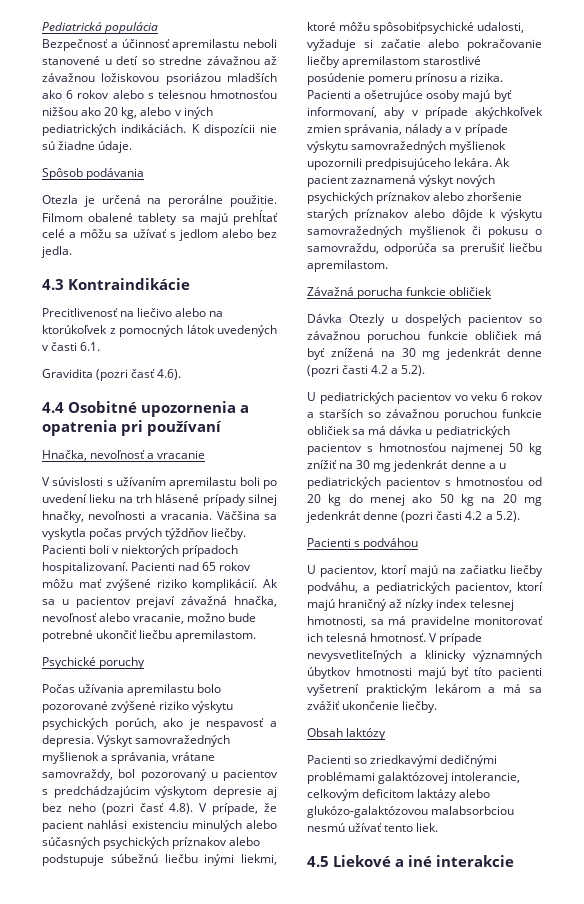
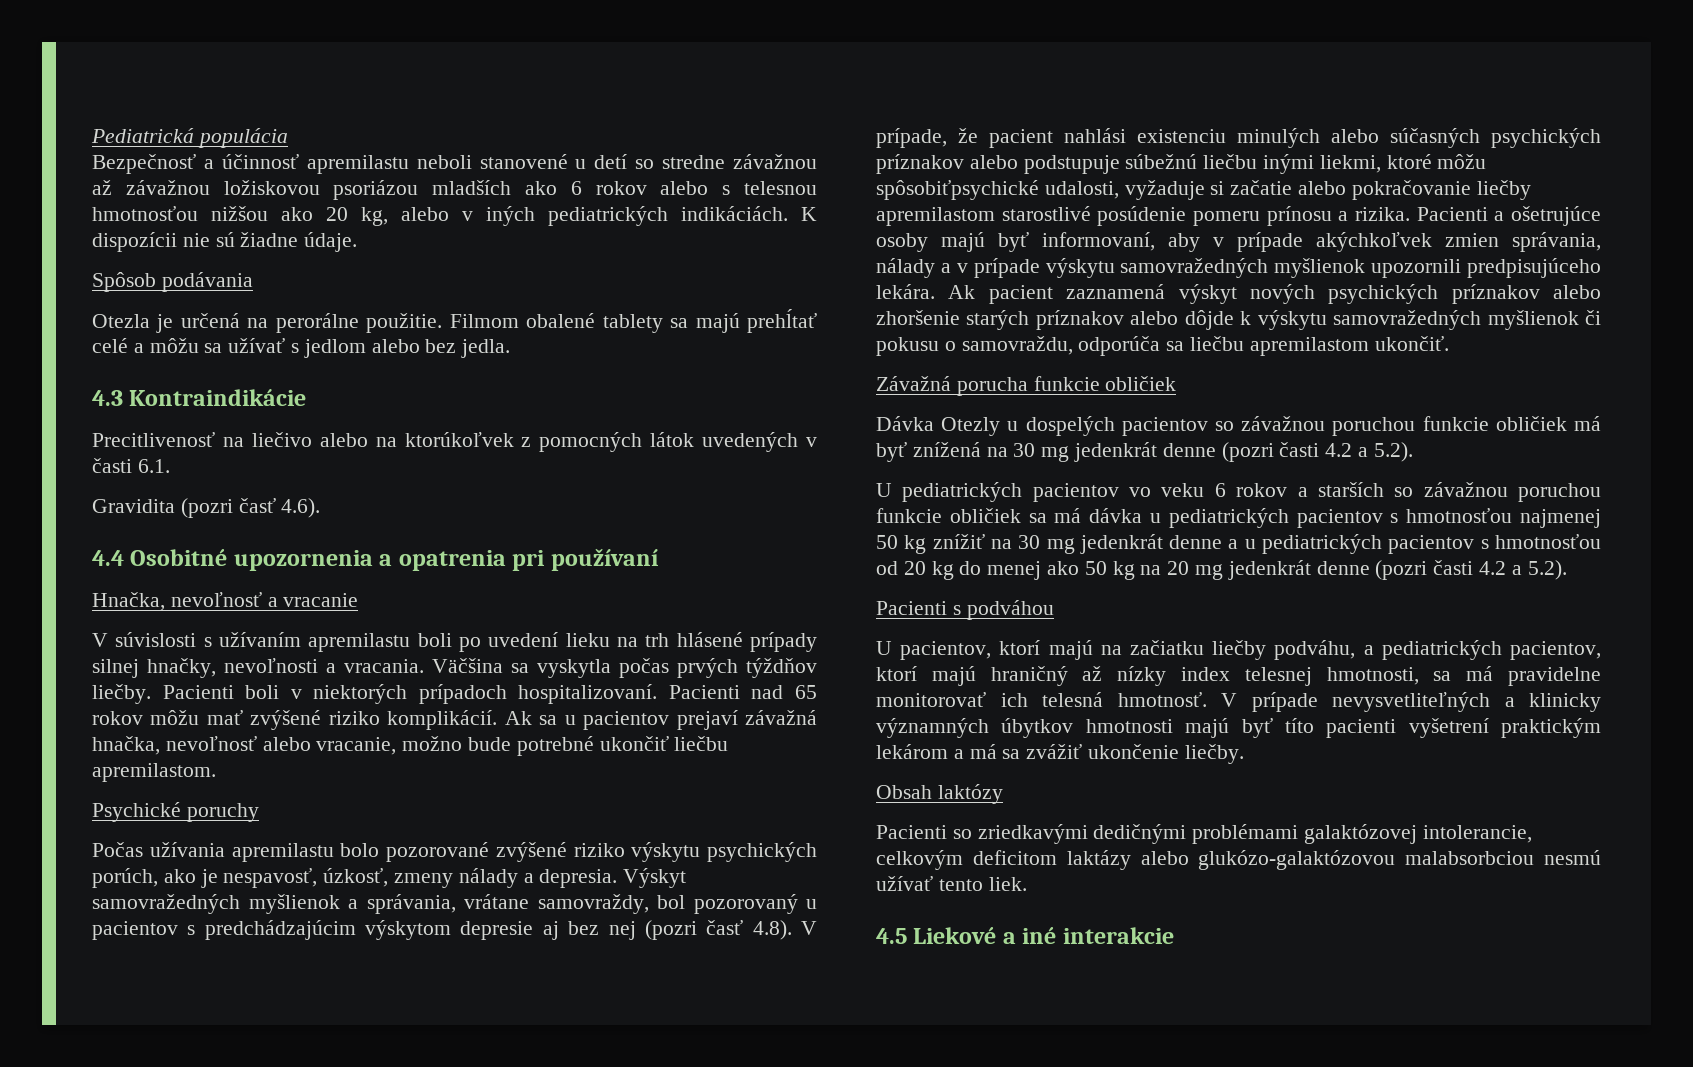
- Počas užívania apremilastu bolo pozorované zvýšené riziko výskytu psychických porúch, ako je nespavosť a depresia.
+ Počas užívania apremilastu bolo pozorované zvýšené riziko výskytu psychických porúch, ako je nespavosť, úzkosť, zmeny nálady a depresia.
- Výskyt samovražedných myšlienok a správania, vrátane samovraždy, bol pozorovaný u pacientov s predchádzajúcim výskytom depresie aj bez neho (pozri časť 4.8). V prípade, že pacient nahlási existenciu minulých alebo súčasných psychických príznakov alebo podstupuje súbežnú liečbu inými liekmi, ktoré môžu spôsobiťpsychické udalosti, vyžaduje si začatie alebo pokračovanie liečby apremilastom starostlivé posúdenie pomeru prínosu a rizika.
+ Výskyt samovražedných myšlienok a správania, vrátane samovraždy, bol pozorovaný u pacientov s predchádzajúcim výskytom depresie aj bez nej (pozri časť 4.8). V prípade, že pacient nahlási existenciu minulých alebo súčasných psychických príznakov alebo podstupuje súbežnú liečbu inými liekmi, ktoré môžu spôsobiťpsychické udalosti, vyžaduje si začatie alebo pokračovanie liečby apremilastom starostlivé posúdenie pomeru prínosu a rizika.
- Ak pacient zaznamená výskyt nových psychických príznakov alebo zhoršenie starých príznakov alebo dôjde k výskytu samovražedných myšlienok či pokusu o samovraždu, odporúča sa prerušiť liečbu apremilastom.
+ Ak pacient zaznamená výskyt nových psychických príznakov alebo zhoršenie starých príznakov alebo dôjde k výskytu samovražedných myšlienok či pokusu o samovraždu, odporúča sa liečbu apremilastom ukončiť.

